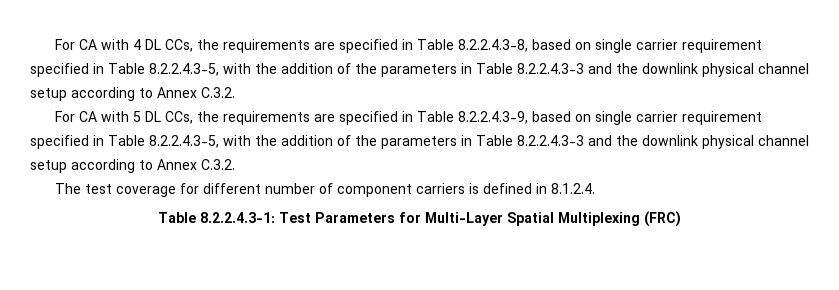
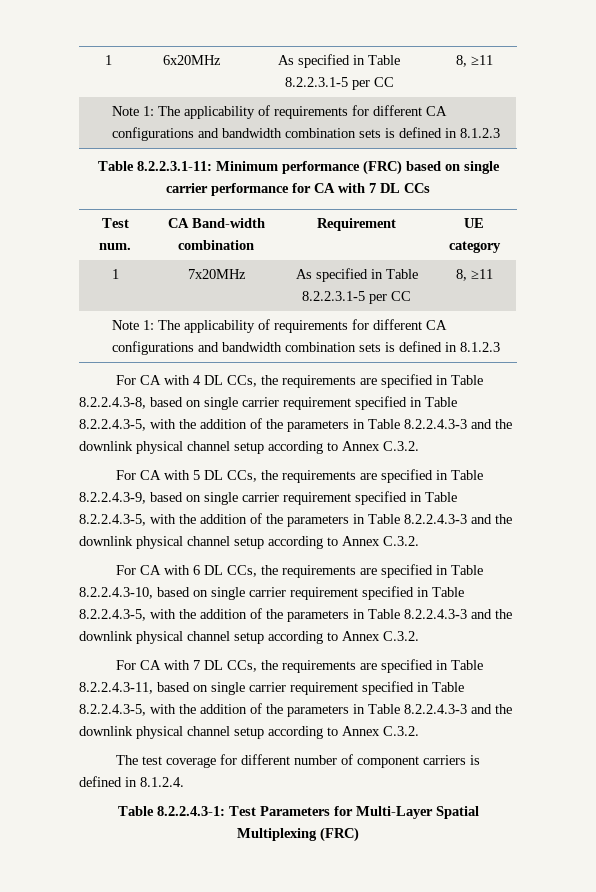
+ 1 | 6x20MHz | As specified in Table 8.2.2.3.1-5 per CC | 8, ≥11
+ Note 1: The applicability of requirements for different CA configurations and bandwidth combination sets is defined in 8.1.2.3
+ Table 8.2.2.3.1-11: Minimum performance (FRC) based on single carrier performance for CA with 7 DL CCs
+ Test num. | CA Band-width combination | Requirement | UE category
+ 1 | 7x20MHz | As specified in Table 8.2.2.3.1-5 per CC | 8, ≥11
+ Note 1: The applicability of requirements for different CA configurations and bandwidth combination sets is defined in 8.1.2.3
+ For CA with 6 DL CCs, the requirements are specified in Table 8.2.2.4.3-10, based on single carrier requirement specified in Table 8.2.2.4.3-5, with the addition of the parameters in Table 8.2.2.4.3-3 and the downlink physical channel setup according to Annex C.3.2.
+ For CA with 7 DL CCs, the requirements are specified in Table 8.2.2.4.3-11, based on single carrier requirement specified in Table 8.2.2.4.3-5, with the addition of the parameters in Table 8.2.2.4.3-3 and the downlink physical channel setup according to Annex C.3.2.

